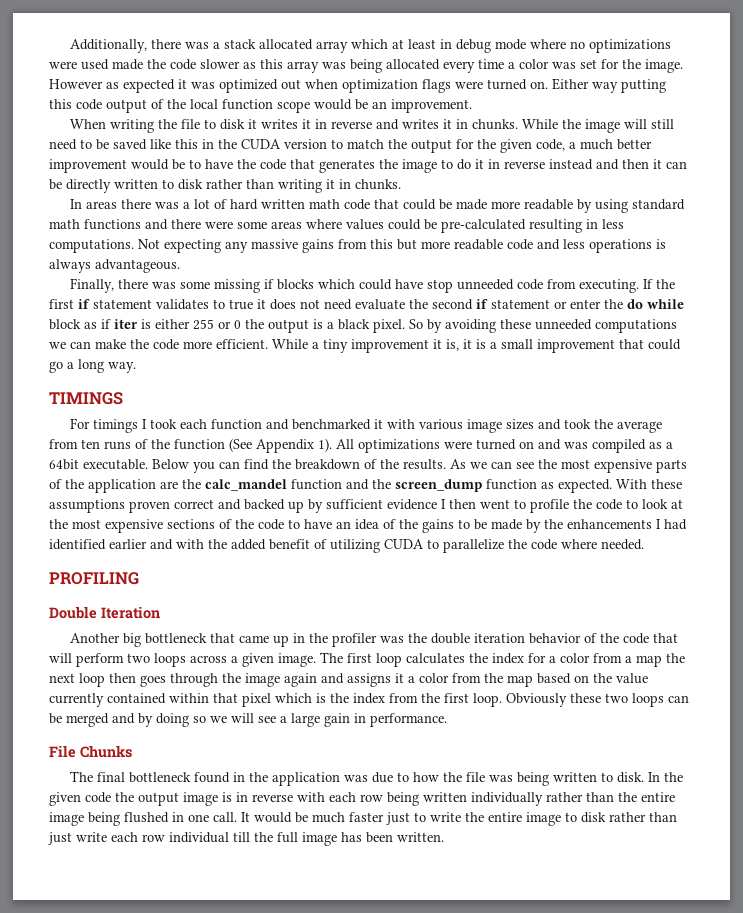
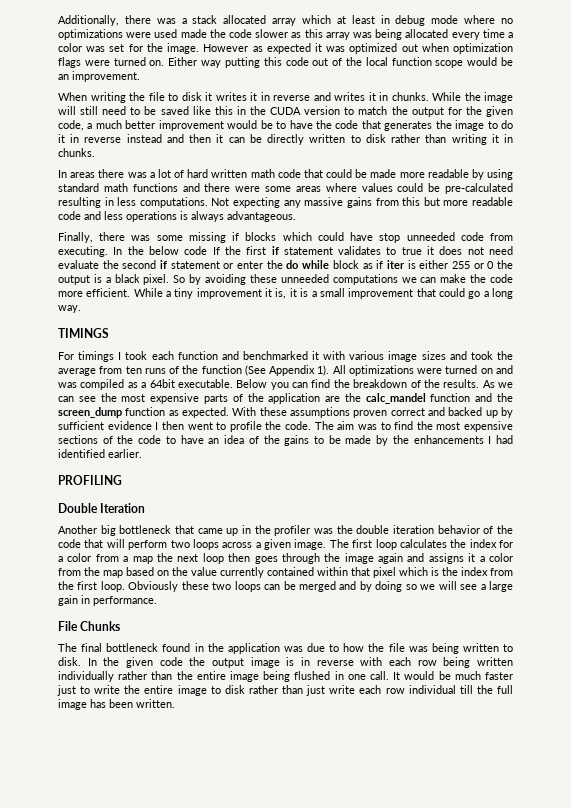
- Either way putting this code output of the local function scope would be an improvement.
+ Either way putting this code out of the local function scope would be an improvement.
- If the first if statement validates to true it does not need evaluate the second if statement or enter the do while block as if iter is either 255 or 0 the output is a black pixel.
+ In the below code If the first if statement validates to true it does not need evaluate the second if statement or enter the do while block as if iter is either 255 or 0 the output is a black pixel.
- With these assumptions proven correct and backed up by sufficient evidence I then went to profile the code to look at the most expensive sections of the code to have an idea of the gains to be made by the enhancements I had identified earlier and with the added benefit of utilizing CUDA to parallelize the code where needed.
+ With these assumptions proven correct and backed up by sufficient evidence I then went to profile the code. The aim was to find the most expensive sections of the code to have an idea of the gains to be made by the enhancements I had identified earlier.

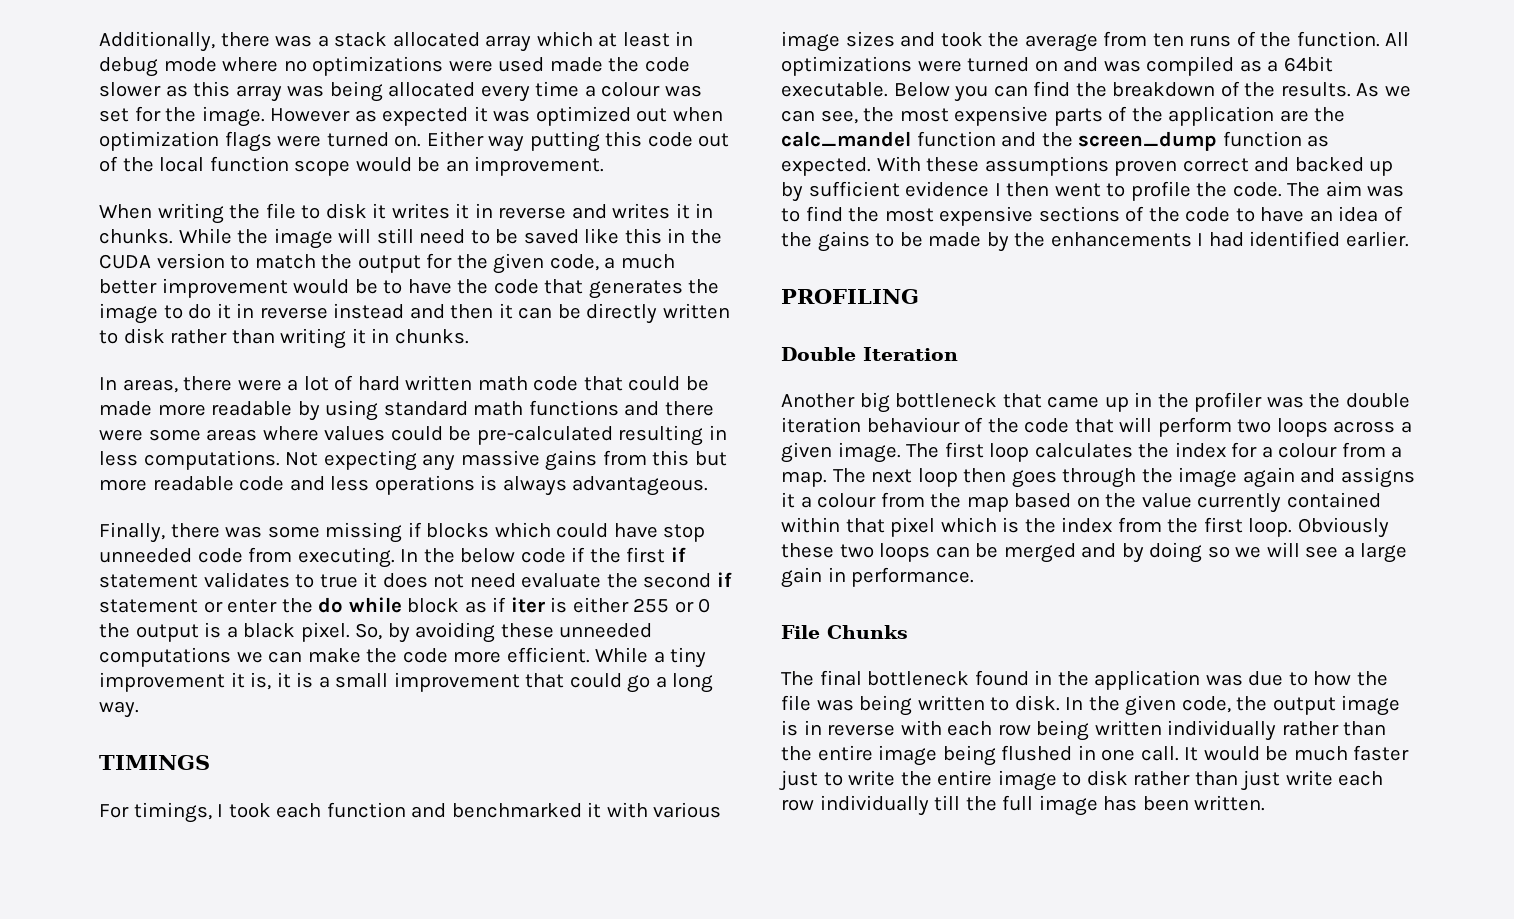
- Additionally, there was a stack allocated array which at least in debug mode where no optimizations were used made the code slower as this array was being allocated every time a color was set for the image.
+ Additionally, there was a stack allocated array which at least in debug mode where no optimizations were used made the code slower as this array was being allocated every time a colour was set for the image.
- In areas there was a lot of hard written math code that could be made more readable by using standard math functions and there were some areas where values could be pre-calculated resulting in less computations.
+ In areas, there were a lot of hard written math code that could be made more readable by using standard math functions and there were some areas where values could be pre-calculated resulting in less computations.
- In the below code If the first if statement validates to true it does not need evaluate the second if statement or enter the do while block as if iter is either 255 or 0 the output is a black pixel.
+ In the below code if the first if statement validates to true it does not need evaluate the second if statement or enter the do while block as if iter is either 255 or 0 the output is a black pixel.
- So by avoiding these unneeded computations we can make the code more efficient.
+ So, by avoiding these unneeded computations we can make the code more efficient.
- For timings I took each function and benchmarked it with various image sizes and took the average from ten runs of the function (See Appendix 1).
+ For timings, I took each function and benchmarked it with various image sizes and took the average from ten runs of the function.
- As we can see the most expensive parts of the application are the calc_mandel function and the screen_dump function as expected.
+ As we can see, the most expensive parts of the application are the calc_mandel function and the screen_dump function as expected.
- Another big bottleneck that came up in the profiler was the double iteration behavior of the code that will perform two loops across a given image.
+ Another big bottleneck that came up in the profiler was the double iteration behaviour of the code that will perform two loops across a given image.
- The first loop calculates the index for a color from a map the next loop then goes through the image again and assigns it a color from the map based on the value currently contained within that pixel which is the index from the first loop.
+ The first loop calculates the index for a colour from a map. The next loop then goes through the image again and assigns it a colour from the map based on the value currently contained within that pixel which is the index from the first loop.
- In the given code the output image is in reverse with each row being written individually rather than the entire image being flushed in one call.
+ In the given code, the output image is in reverse with each row being written individually rather than the entire image being flushed in one call.
- It would be much faster just to write the entire image to disk rather than just write each row individual till the full image has been written.
+ It would be much faster just to write the entire image to disk rather than just write each row individually till the full image has been written.

